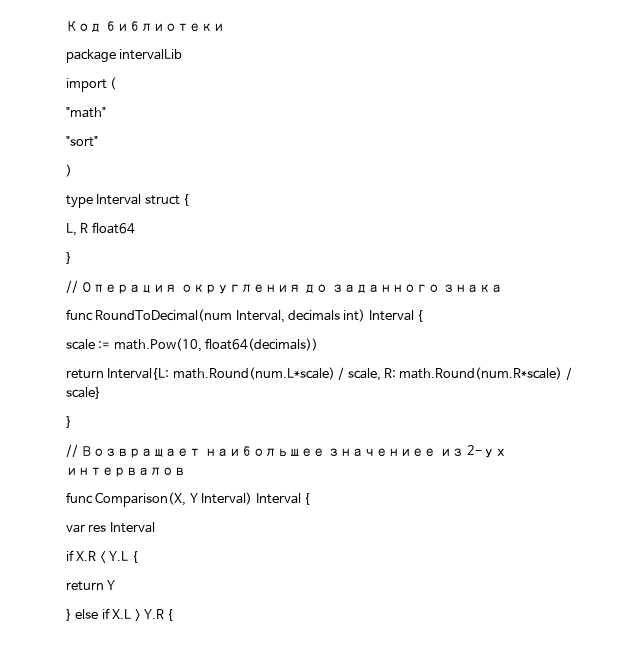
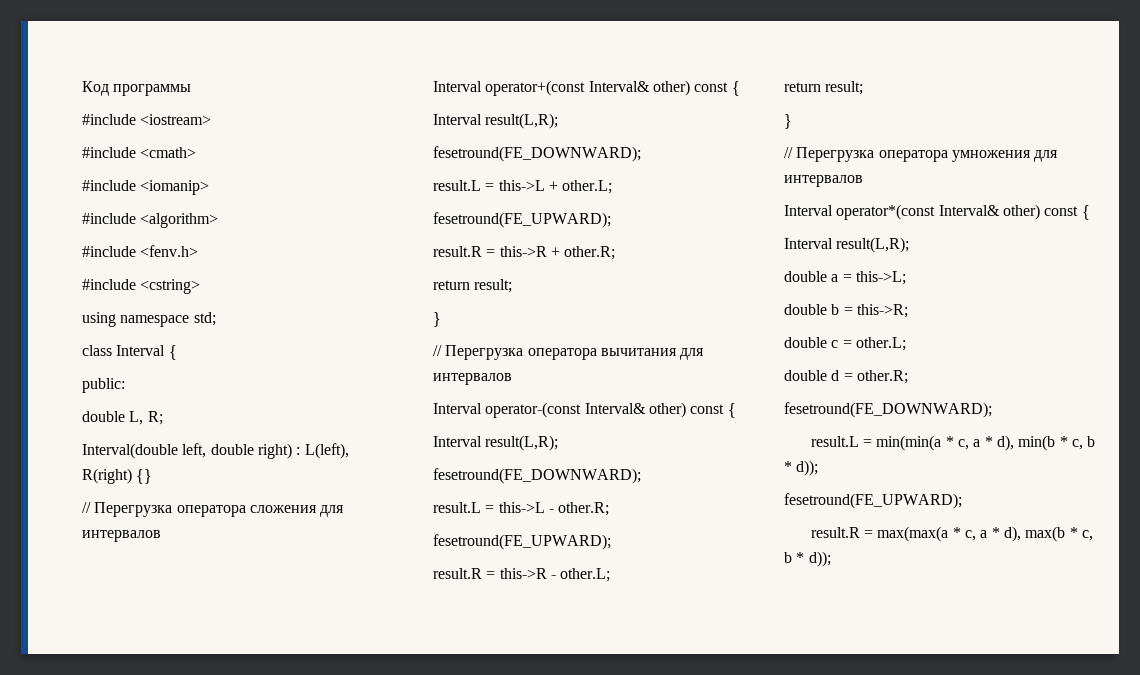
- Код библиотеки
- package intervalLib
- import (
- "math"
- "sort"
- )
- type Interval struct {
- L, R float64
+ Код программы
+ #include <iostream>
+ #include <cmath>
+ #include <iomanip>
+ #include <algorithm>
+ #include <fenv.h>
+ #include <cstring>
+ using namespace std;
+ class Interval {
+ public:
+ double L, R;
+ Interval(double left, double right) : L(left), R(right) {}
+ // Перегрузка оператора сложения для интервалов
+ Interval operator+(const Interval& other) const {
+ Interval result(L,R);
+ fesetround(FE_DOWNWARD);
+ result.L = this->L + other.L;
+ fesetround(FE_UPWARD);
+ result.R = this->R + other.R;
+ return result;
  }
- // Операция округления до заданного знака
- func RoundToDecimal(num Interval, decimals int) Interval {
- scale := math.Pow(10, float64(decimals))
- return Interval{L: math.Round(num.L*scale) / scale, R: math.Round(num.R*scale) / scale}
+ // Перегрузка оператора вычитания для интервалов
+ Interval operator-(const Interval& other) const {
+ Interval result(L,R);
+ fesetround(FE_DOWNWARD);
+ result.L = this->L - other.R;
+ fesetround(FE_UPWARD);
+ result.R = this->R - other.L;
+ return result;
  }
- // Возвращает наибольшее значениее из 2-ух интервалов
- func Comparison(X, Y Interval) Interval {
- var res Interval
- if X.R < Y.L {
- return Y
- } else if X.L > Y.R {
+ // Перегрузка оператора умножения для интервалов
+ Interval operator*(const Interval& other) const {
+ Interval result(L,R);
+ double a = this->L;
+ double b = this->R;
+ double c = other.L;
+ double d = other.R;
+ fesetround(FE_DOWNWARD);
+ result.L = min(min(a * c, a * d), min(b * c, b * d));
+ fesetround(FE_UPWARD);
+ result.R = max(max(a * c, a * d), max(b * c, b * d));

